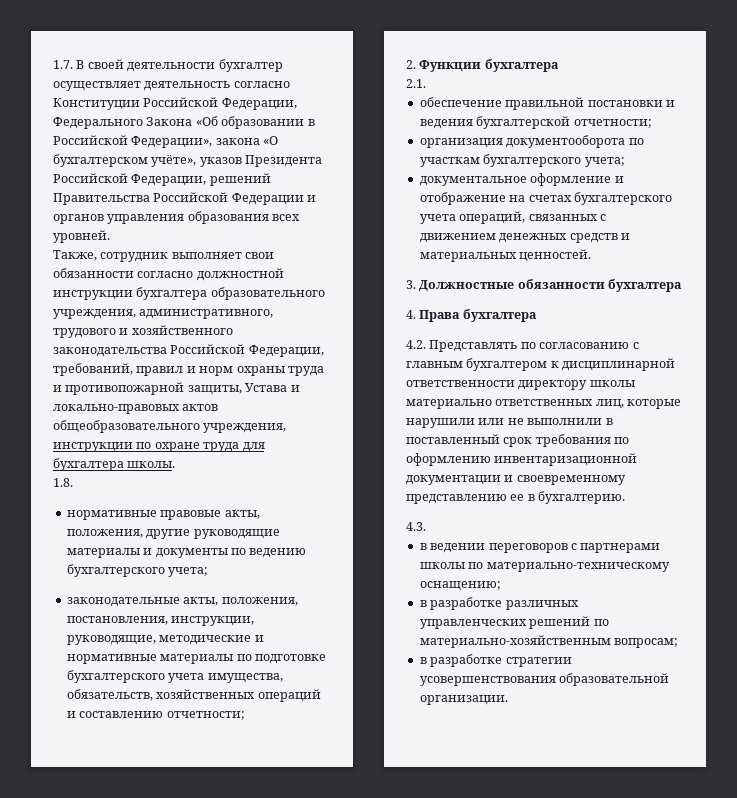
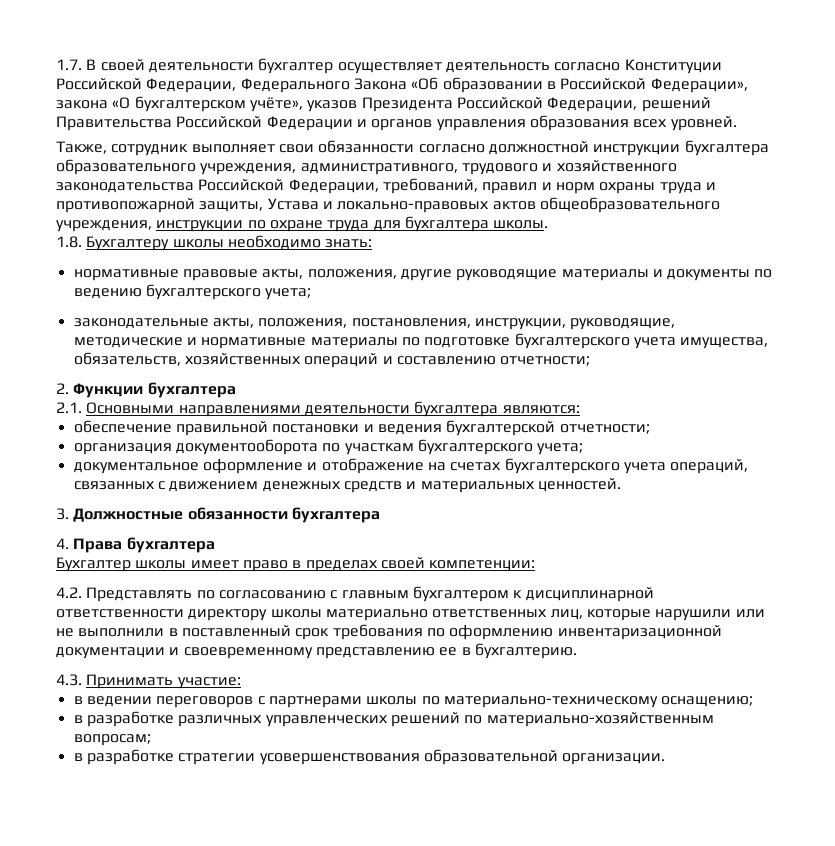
- 1.8.
+ 1.8. Бухгалтеру школы необходимо знать:
- 2.1.
+ 2.1. Основными направлениями деятельности бухгалтера являются:
+ Бухгалтер школы имеет право в пределах своей компетенции:
- 4.3.
+ 4.3. Принимать участие:

